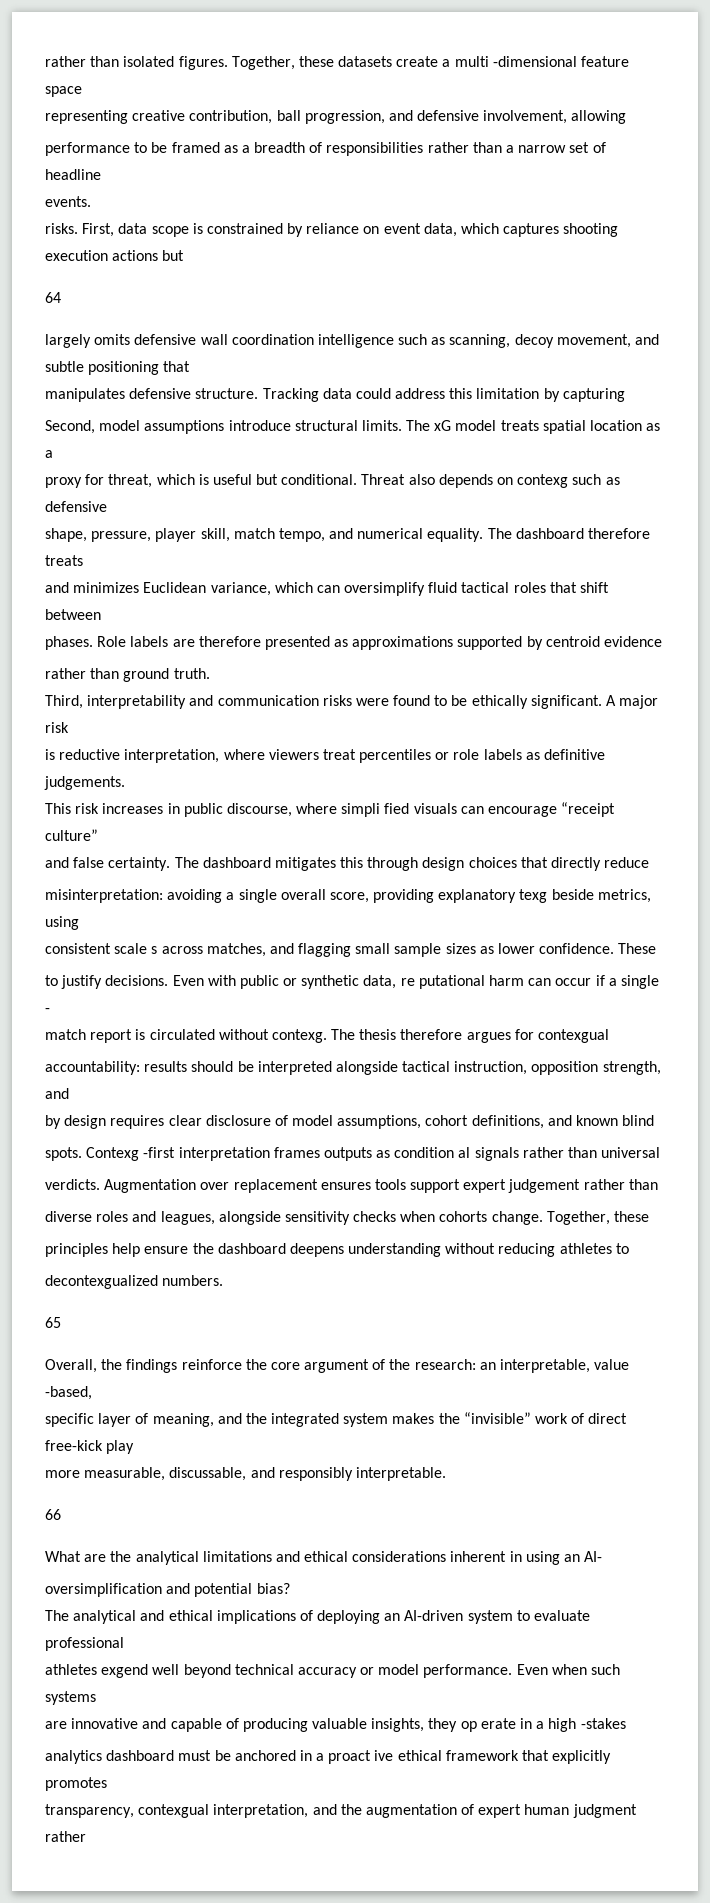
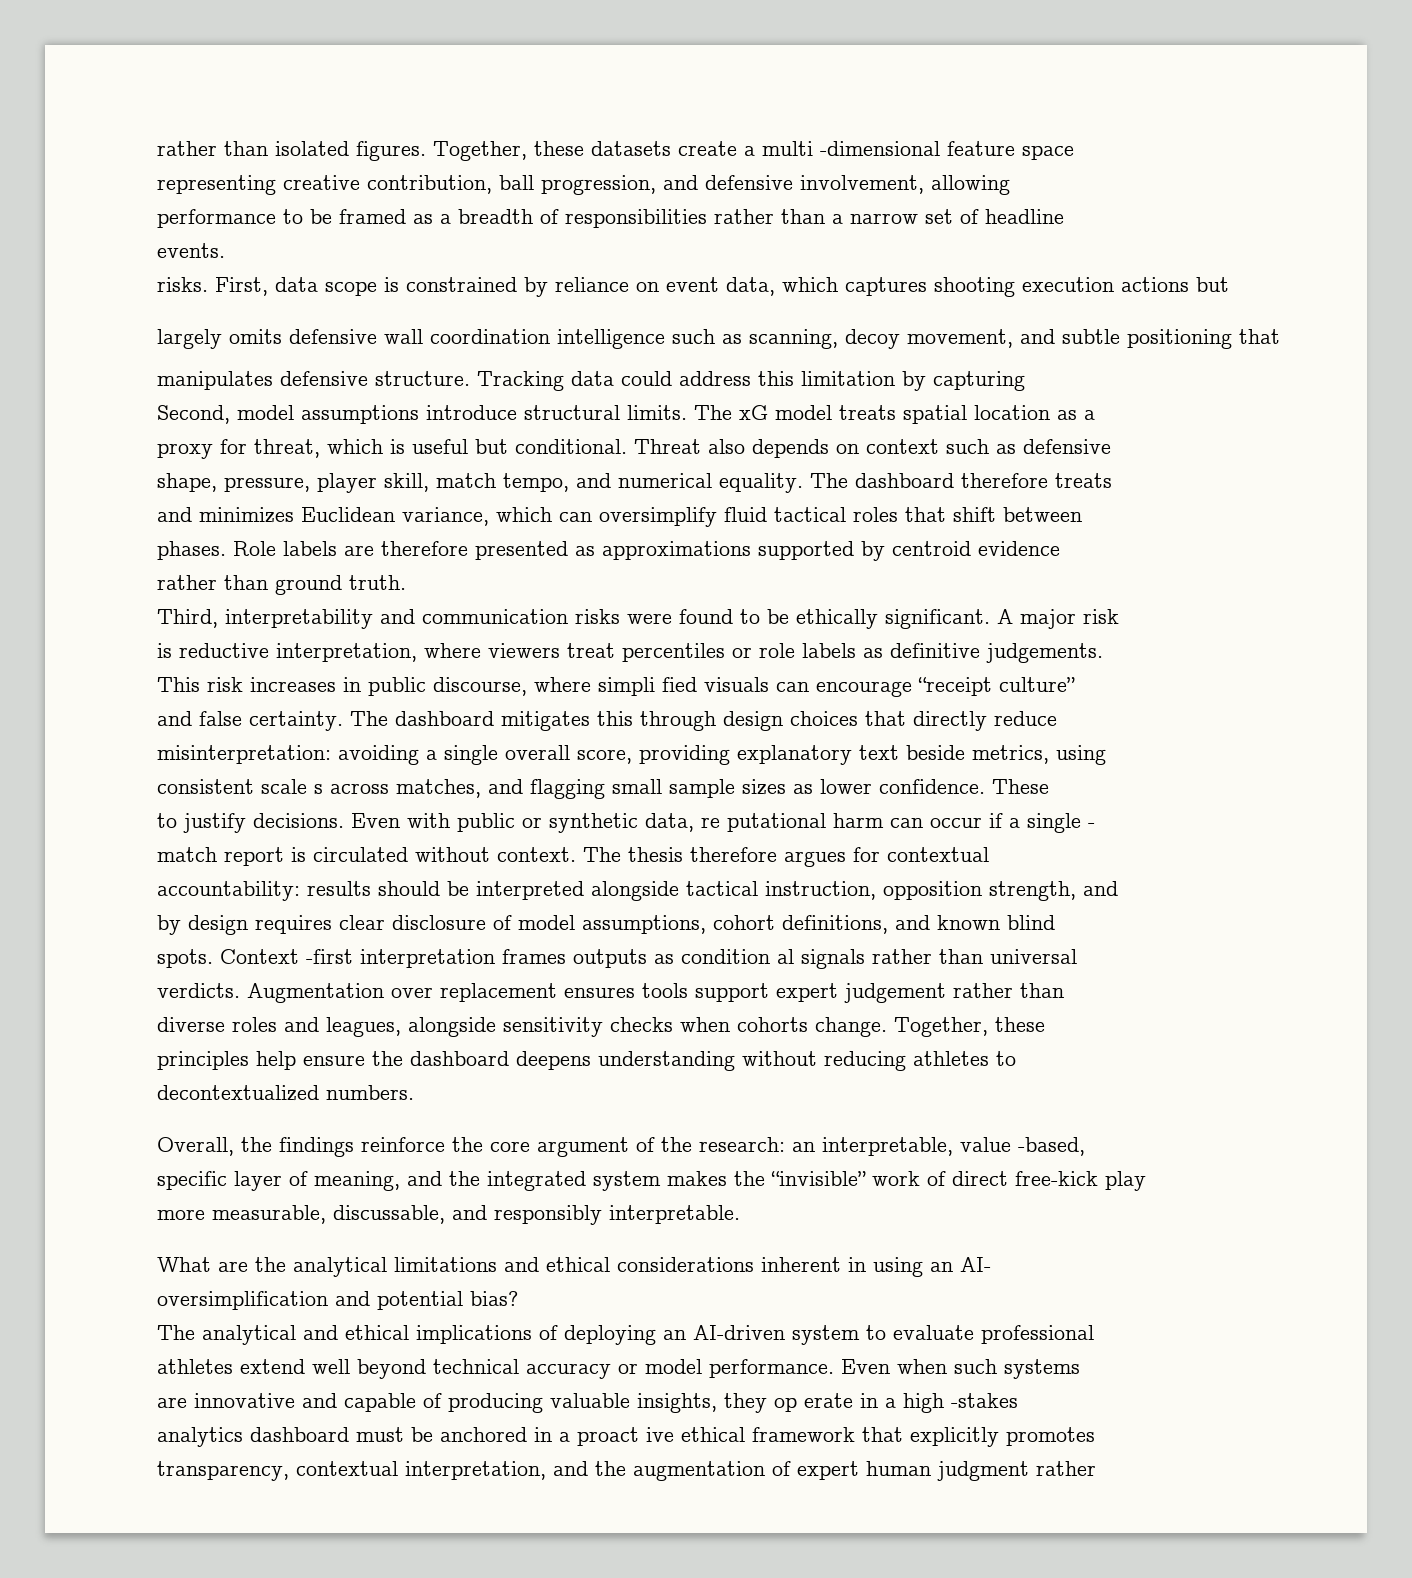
- 64
- Threat also depends on contexg such as defensive
+ Threat also depends on context such as defensive
- misinterpretation: avoiding a single overall score, providing explanatory texg beside metrics, using
+ misinterpretation: avoiding a single overall score, providing explanatory text beside metrics, using
- match report is circulated without contexg.
+ match report is circulated without context.
- The thesis therefore argues for contexgual
+ The thesis therefore argues for contextual
- Contexg -first interpretation frames outputs as condition al signals rather than universal
+ Context -first interpretation frames outputs as condition al signals rather than universal
- decontexgualized numbers.
+ decontextualized numbers.
- 65
- 66
- athletes exgend well beyond technical accuracy or model performance.
+ athletes extend well beyond technical accuracy or model performance.
- transparency, contexgual interpretation, and the augmentation of expert human judgment rather
+ transparency, contextual interpretation, and the augmentation of expert human judgment rather

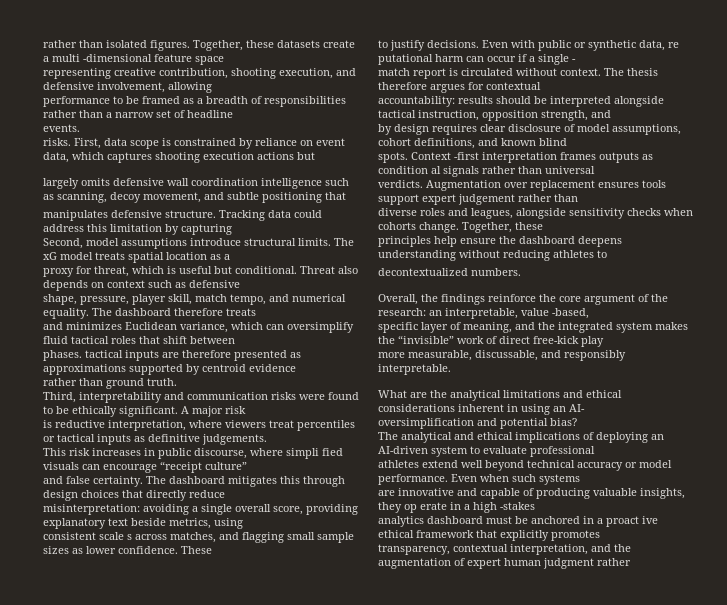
- representing creative contribution, ball progression, and defensive involvement, allowing
+ representing creative contribution, shooting execution, and defensive involvement, allowing
- phases. Role labels are therefore presented as approximations supported by centroid evidence
+ phases. tactical inputs are therefore presented as approximations supported by centroid evidence
- is reductive interpretation, where viewers treat percentiles or role labels as definitive judgements.
+ is reductive interpretation, where viewers treat percentiles or tactical inputs as definitive judgements.

